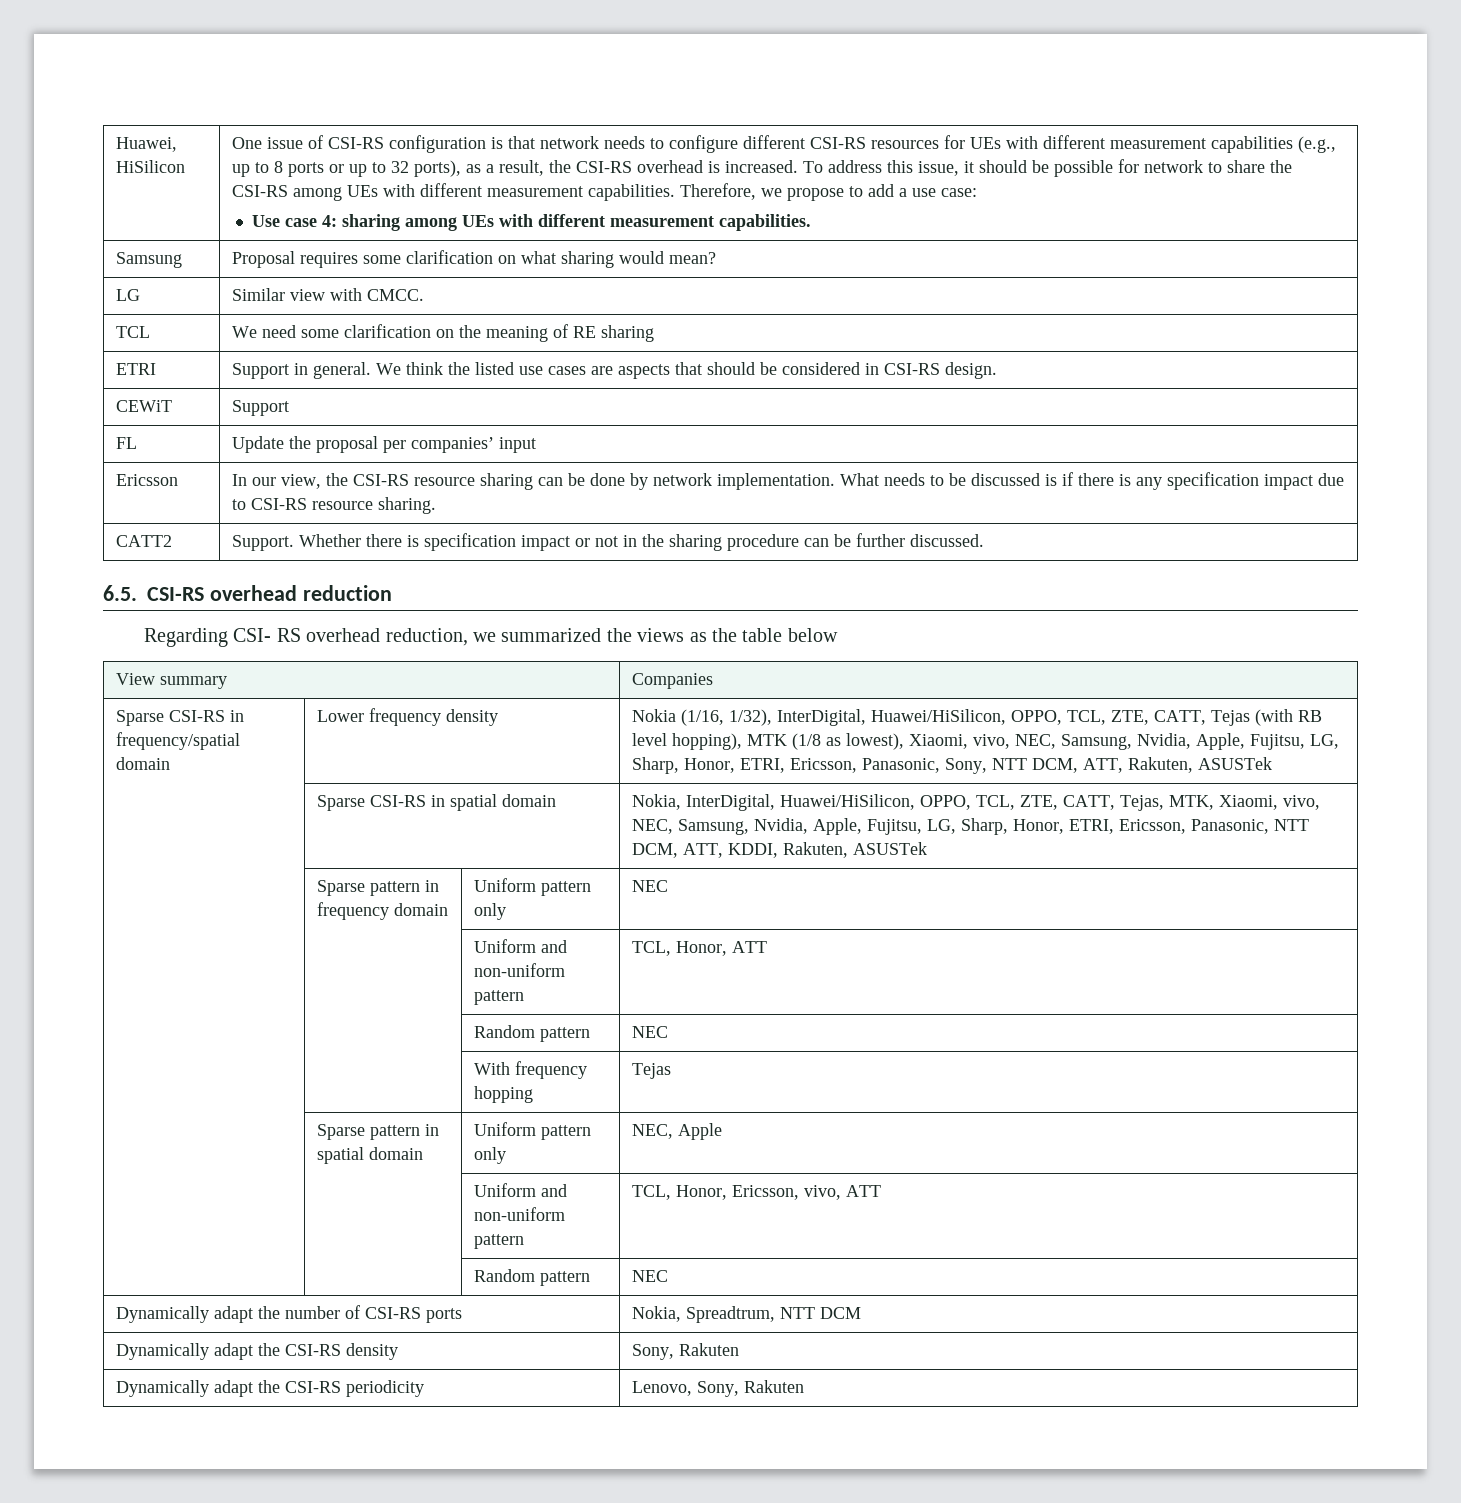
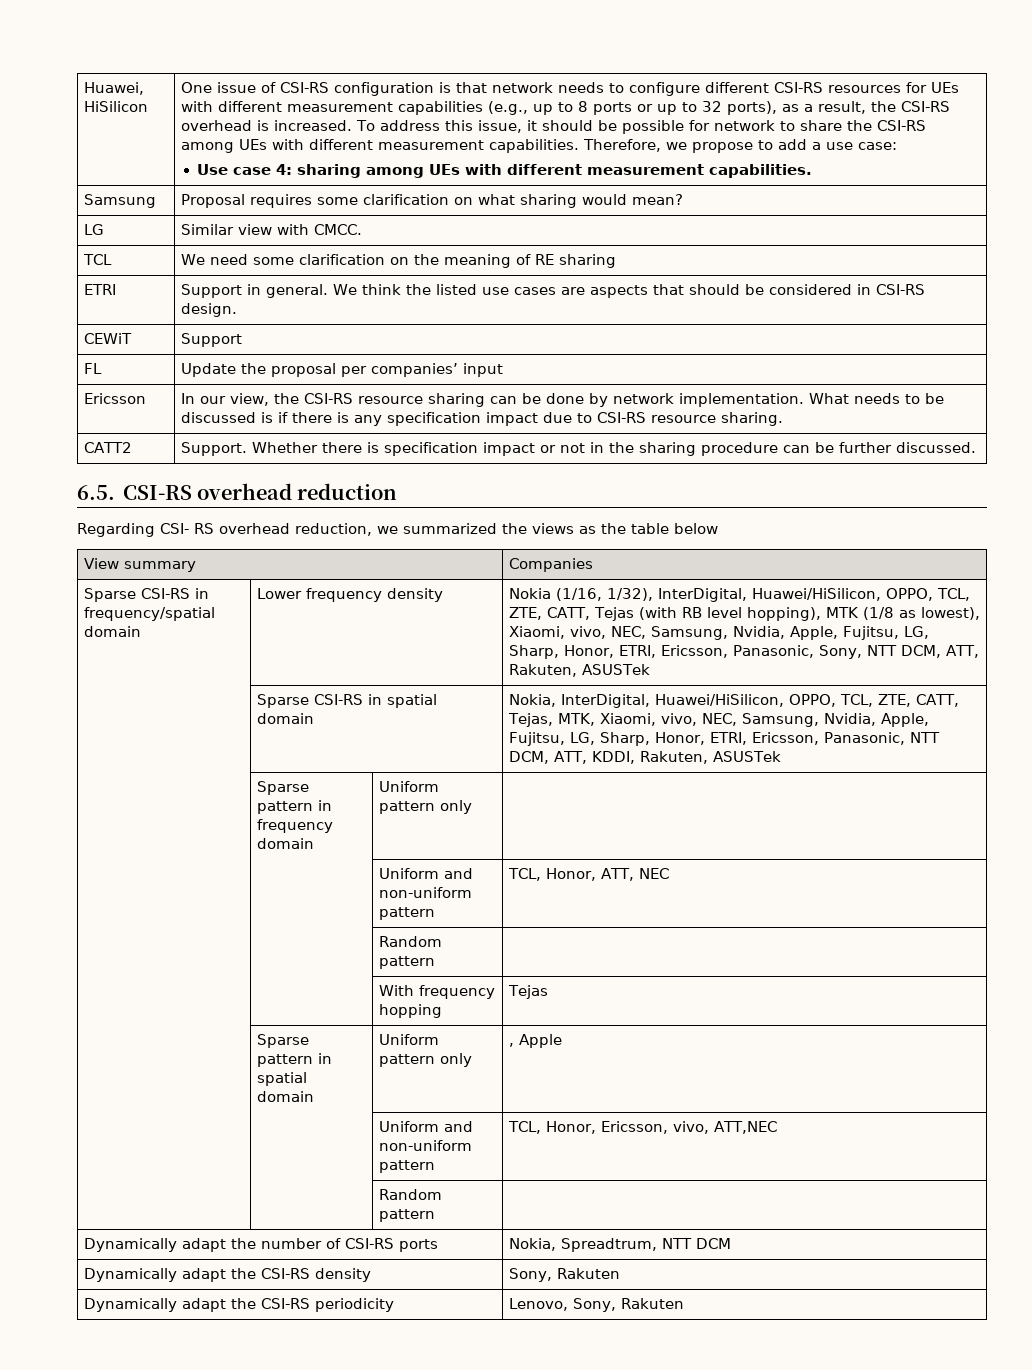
- | Sparse pattern in frequency domain | Uniform pattern only | NEC
- | | Uniform and non-uniform pattern | TCL, Honor, ATT
- | | Random pattern | NEC
+ | Sparse pattern in frequency domain | Uniform pattern only |
+ | | Uniform and non-uniform pattern | TCL, Honor, ATT, NEC
+ | | Random pattern |
- | Sparse pattern in spatial domain | Uniform pattern only | NEC, Apple
+ | Sparse pattern in spatial domain | Uniform pattern only | , Apple
- | | Uniform and non-uniform pattern | TCL, Honor, Ericsson, vivo, ATT
- | | Random pattern | NEC
+ | | Uniform and non-uniform pattern | TCL, Honor, Ericsson, vivo, ATT,NEC
+ | | Random pattern |

